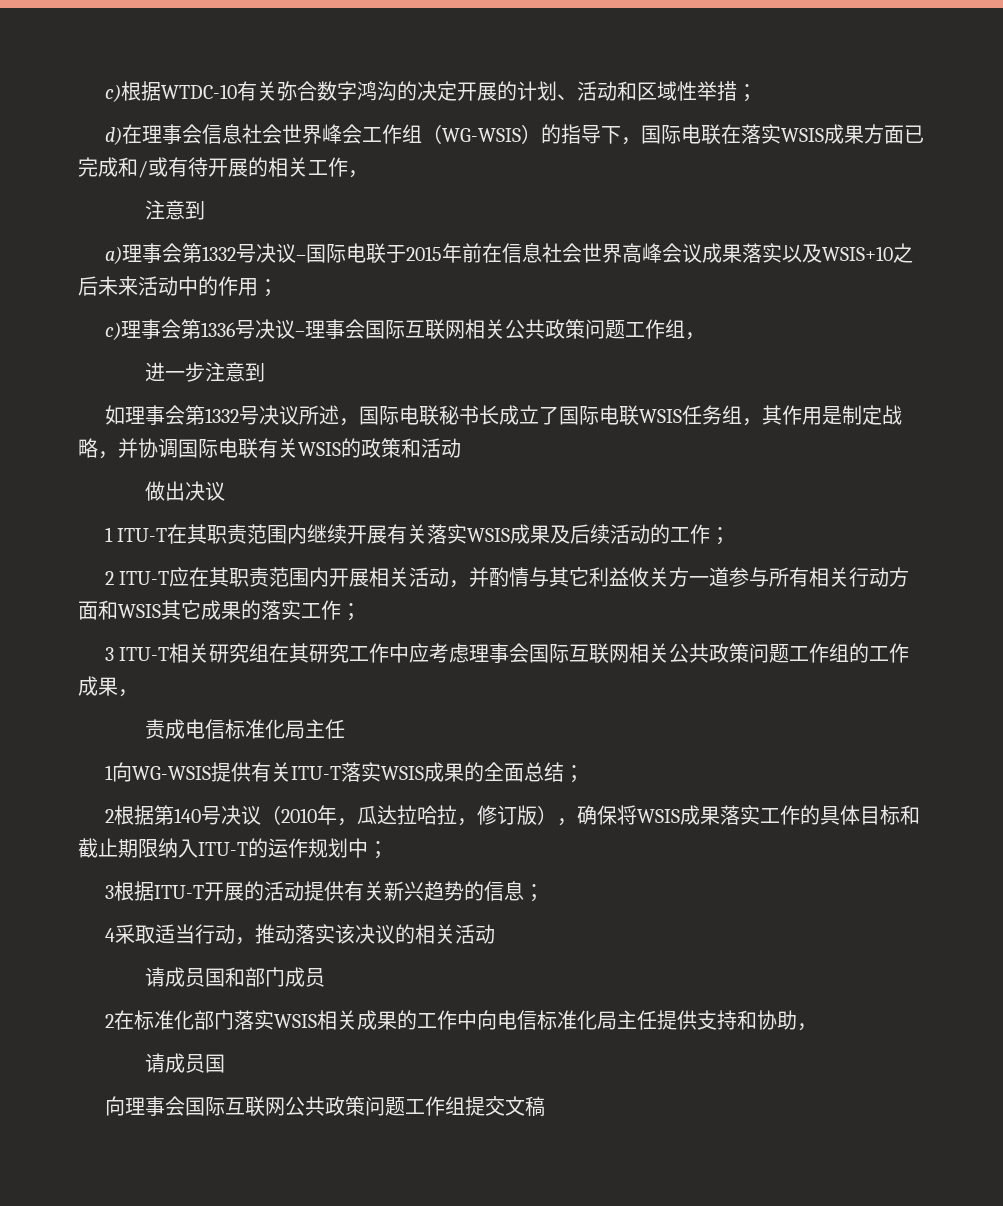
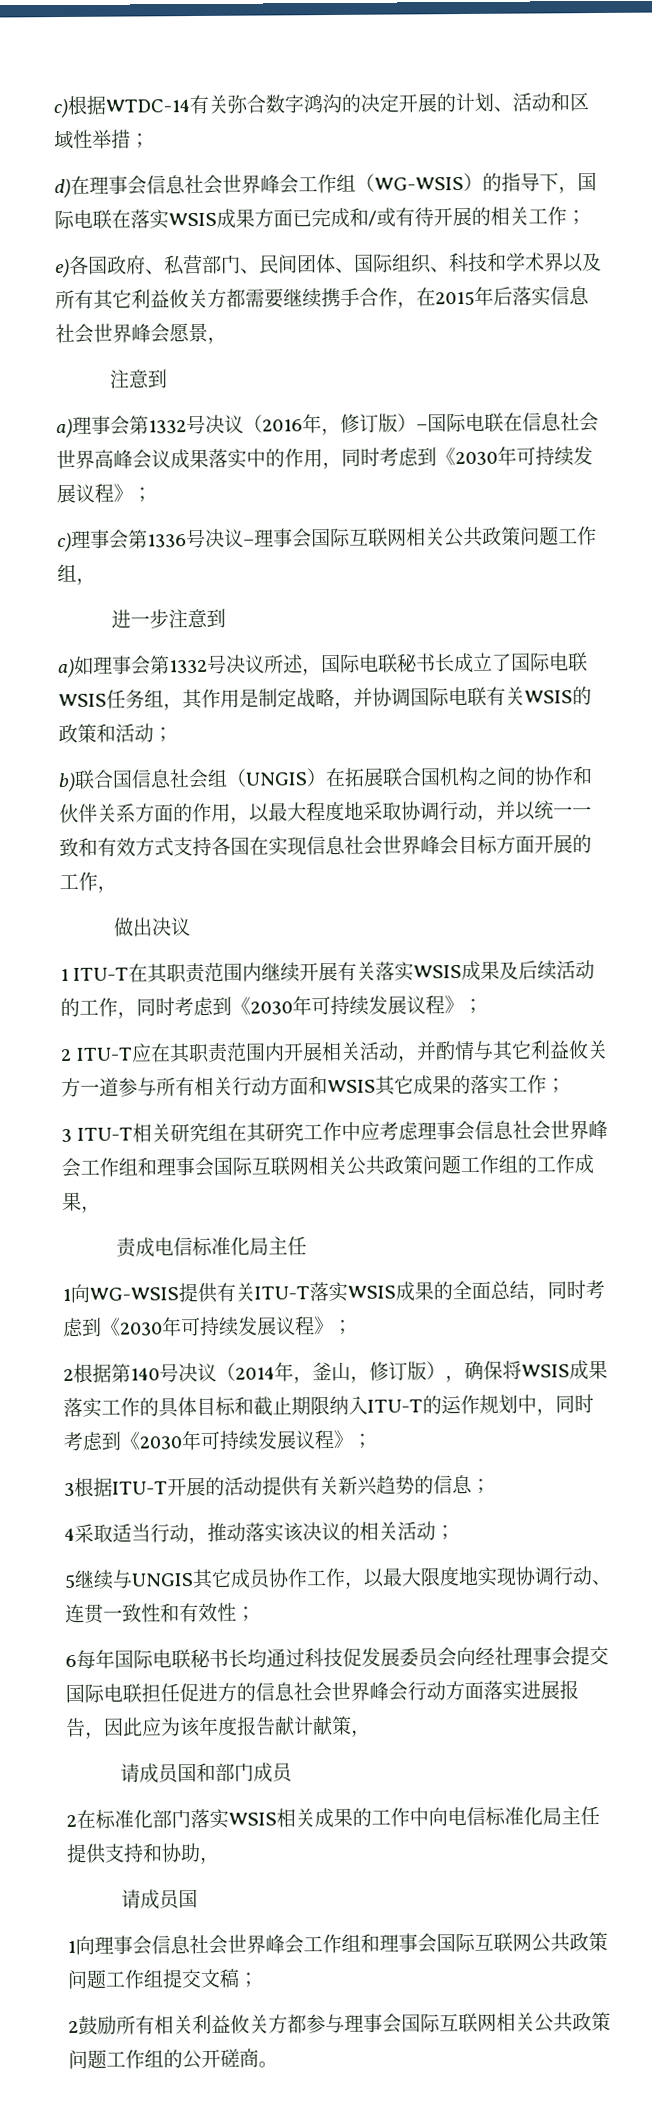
- c)根据WTDC-10有关弥合数字鸿沟的决定开展的计划、活动和区域性举措；
+ c)根据WTDC-14有关弥合数字鸿沟的决定开展的计划、活动和区域性举措；
- d)在理事会信息社会世界峰会工作组（WG-WSIS）的指导下，国际电联在落实WSIS成果方面已完成和/或有待开展的相关工作，
+ d)在理事会信息社会世界峰会工作组（WG-WSIS）的指导下，国际电联在落实WSIS成果方面已完成和/或有待开展的相关工作；
+ e)各国政府、私营部门、民间团体、国际组织、科技和学术界以及所有其它利益攸关方都需要继续携手合作，在2015年后落实信息社会世界峰会愿景，
- a)理事会第1332号决议–国际电联于2015年前在信息社会世界高峰会议成果落实以及WSIS+10之后未来活动中的作用；
+ a)理事会第1332号决议（2016年，修订版）–国际电联在信息社会世界高峰会议成果落实中的作用，同时考虑到《2030年可持续发展议程》；
- 如理事会第1332号决议所述，国际电联秘书长成立了国际电联WSIS任务组，其作用是制定战略，并协调国际电联有关WSIS的政策和活动
+ a)如理事会第1332号决议所述，国际电联秘书长成立了国际电联WSIS任务组，其作用是制定战略，并协调国际电联有关WSIS的政策和活动；
+ b)联合国信息社会组（UNGIS）在拓展联合国机构之间的协作和伙伴关系方面的作用，以最大程度地采取协调行动，并以统一一致和有效方式支持各国在实现信息社会世界峰会目标方面开展的工作，
- 1 ITU-T在其职责范围内继续开展有关落实WSIS成果及后续活动的工作；
+ 1 ITU-T在其职责范围内继续开展有关落实WSIS成果及后续活动的工作，同时考虑到《2030年可持续发展议程》；
- 3 ITU-T相关研究组在其研究工作中应考虑理事会国际互联网相关公共政策问题工作组的工作成果，
+ 3 ITU-T相关研究组在其研究工作中应考虑理事会信息社会世界峰会工作组和理事会国际互联网相关公共政策问题工作组的工作成果，
- 1向WG-WSIS提供有关ITU-T落实WSIS成果的全面总结；
+ 1向WG-WSIS提供有关ITU-T落实WSIS成果的全面总结，同时考虑到《2030年可持续发展议程》；
- 2根据第140号决议（2010年，瓜达拉哈拉，修订版），确保将WSIS成果落实工作的具体目标和截止期限纳入ITU-T的运作规划中；
+ 2根据第140号决议（2014年，釜山，修订版），确保将WSIS成果落实工作的具体目标和截止期限纳入ITU-T的运作规划中，同时考虑到《2030年可持续发展议程》；
- 4采取适当行动，推动落实该决议的相关活动
+ 4采取适当行动，推动落实该决议的相关活动；
+ 5继续与UNGIS其它成员协作工作，以最大限度地实现协调行动、连贯一致性和有效性；
+ 6每年国际电联秘书长均通过科技促发展委员会向经社理事会提交国际电联担任促进方的信息社会世界峰会行动方面落实进展报告，因此应为该年度报告献计献策，
- 向理事会国际互联网公共政策问题工作组提交文稿
+ 1向理事会信息社会世界峰会工作组和理事会国际互联网公共政策问题工作组提交文稿；
+ 2鼓励所有相关利益攸关方都参与理事会国际互联网相关公共政策问题工作组的公开磋商。

